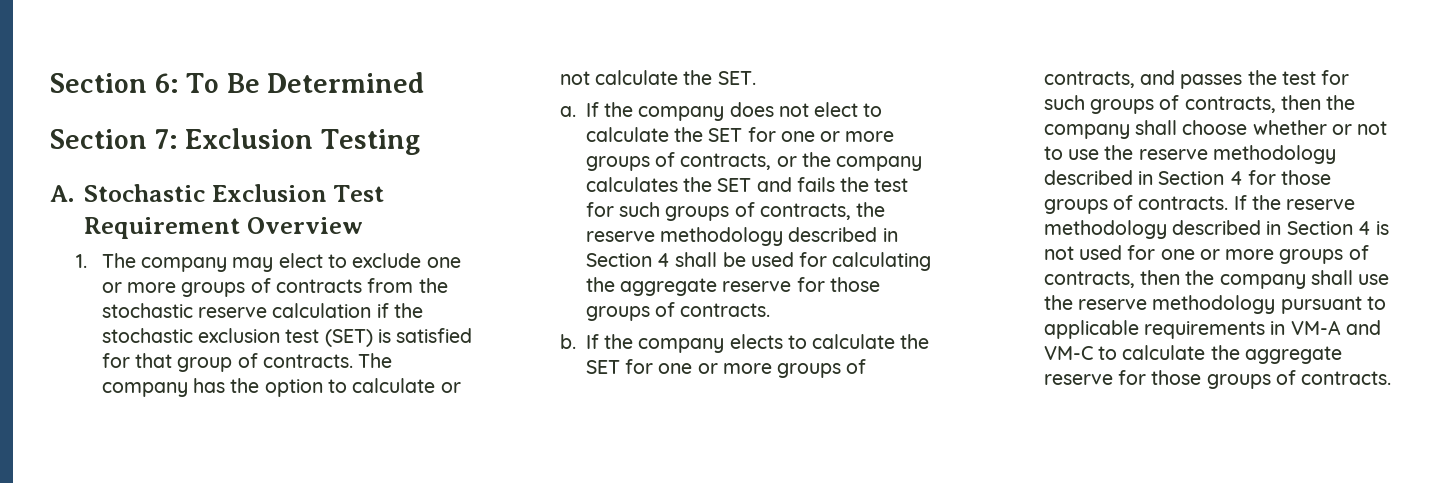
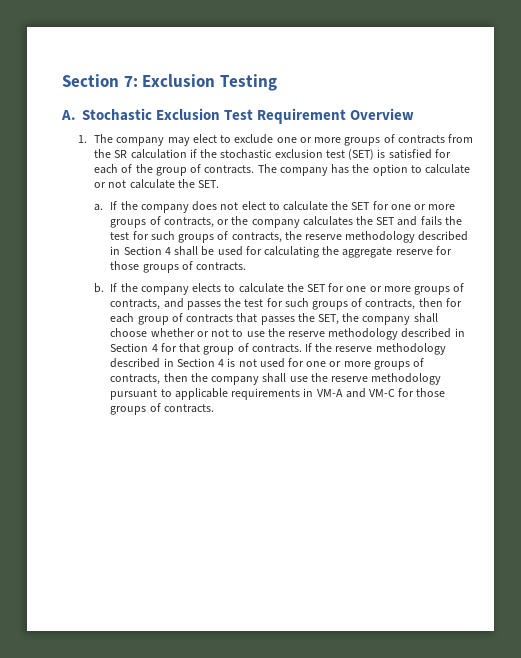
- Section 6: To Be Determined
- 1. The company may elect to exclude one or more groups of contracts from the stochastic reserve calculation if the stochastic exclusion test (SET) is satisfied for that group of contracts.
+ 1. The company may elect to exclude one or more groups of contracts from the SR calculation if the stochastic exclusion test (SET) is satisfied for each of the group of contracts.
- If the company elects to calculate the SET for one or more groups of contracts, and passes the test for such groups of contracts, then the company shall choose whether or not to use the reserve methodology described in Section 4 for those groups of contracts.
+ If the company elects to calculate the SET for one or more groups of contracts, and passes the test for such groups of contracts, then for each group of contracts that passes the SET, the company shall choose whether or not to use the reserve methodology described in Section 4 for that group of contracts.
- If the reserve methodology described in Section 4 is not used for one or more groups of contracts, then the company shall use the reserve methodology pursuant to applicable requirements in VM-A and VM-C to calculate the aggregate reserve for those groups of contracts.
+ If the reserve methodology described in Section 4 is not used for one or more groups of contracts, then the company shall use the reserve methodology pursuant to applicable requirements in VM-A and VM-C for those groups of contracts.

